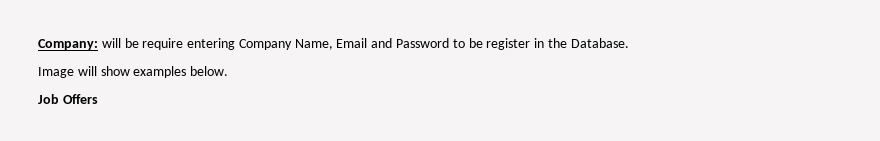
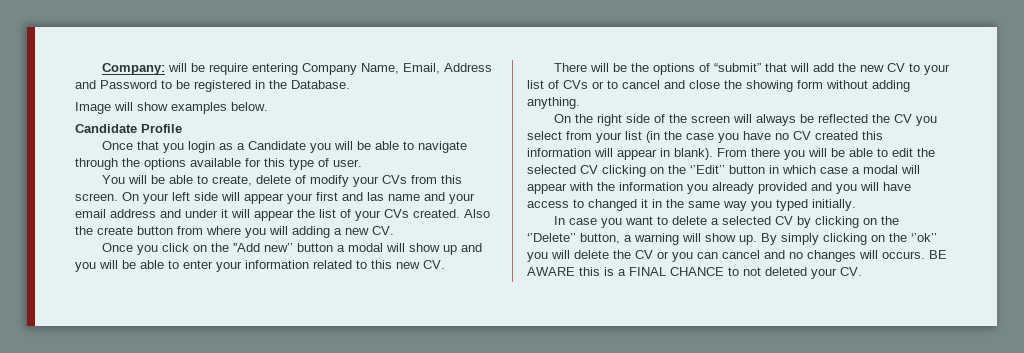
- Company: will be require entering Company Name, Email and Password to be register in the Database.
+ Company: will be require entering Company Name, Email, Address and Password to be registered in the Database.
- Job Offers
+ Candidate Profile
+ Once that you login as a Candidate you will be able to navigate through the options available for this type of user.
+ You will be able to create, delete of modify your CVs from this screen. On your left side will appear your first and las name and your email address and under it will appear the list of your CVs created. Also the create button from where you will adding a new CV.
+ Once you click on the ''Add new’’ button a modal will show up and you will be able to enter your information related to this new CV.
+ There will be the options of “submit” that will add the new CV to your list of CVs or to cancel and close the showing form without adding anything.
+ On the right side of the screen will always be reflected the CV you select from your list (in the case you have no CV created this information will appear in blank). From there you will be able to edit the selected CV clicking on the ‘’Edit’’ button in which case a modal will appear with the information you already provided and you will have access to changed it in the same way you typed initially.
+ In case you want to delete a selected CV by clicking on the ‘’Delete’’ button, a warning will show up. By simply clicking on the ‘’ok’’ you will delete the CV or you can cancel and no changes will occurs. BE AWARE this is a FINAL CHANCE to not deleted your CV.

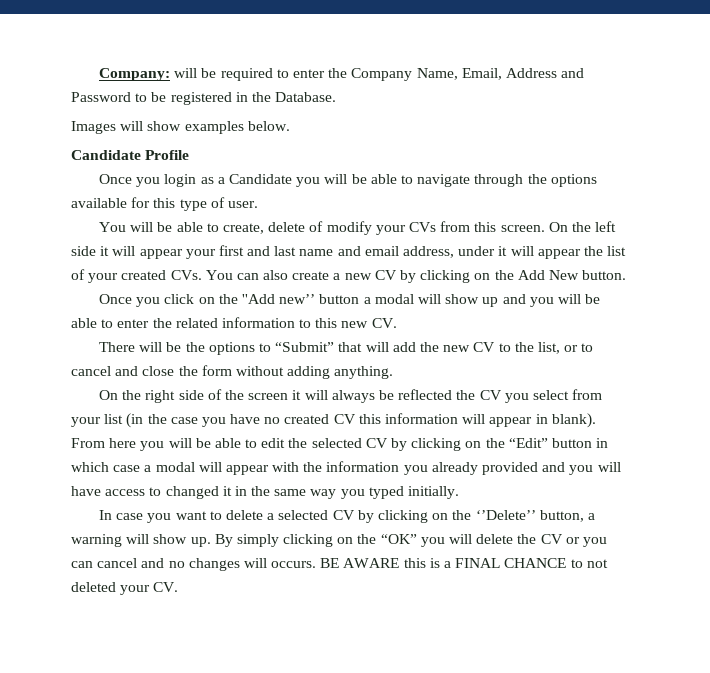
- Company: will be require entering Company Name, Email, Address and Password to be registered in the Database.
+ Company: will be required to enter the Company Name, Email, Address and Password to be registered in the Database.
- Image will show examples below.
+ Images will show examples below.
- Once that you login as a Candidate you will be able to navigate through the options available for this type of user.
+ Once you login as a Candidate you will be able to navigate through the options available for this type of user.
- On your left side will appear your first and las name and your email address and under it will appear the list of your CVs created. Also the create button from where you will adding a new CV.
+ On the left side it will appear your first and last name and email address, under it will appear the list of your created CVs. You can also create a new CV by clicking on the Add New button.
- Once you click on the ''Add new’’ button a modal will show up and you will be able to enter your information related to this new CV.
+ Once you click on the ''Add new’’ button a modal will show up and you will be able to enter the related information to this new CV.
- There will be the options of “submit” that will add the new CV to your list of CVs or to cancel and close the showing form without adding anything.
+ There will be the options to “Submit” that will add the new CV to the list, or to cancel and close the form without adding anything.
- On the right side of the screen will always be reflected the CV you select from your list (in the case you have no CV created this information will appear in blank).
+ On the right side of the screen it will always be reflected the CV you select from your list (in the case you have no created CV this information will appear in blank).
- From there you will be able to edit the selected CV clicking on the ‘’Edit’’ button in which case a modal will appear with the information you already provided and you will have access to changed it in the same way you typed initially.
+ From here you will be able to edit the selected CV by clicking on the “Edit” button in which case a modal will appear with the information you already provided and you will have access to changed it in the same way you typed initially.
- By simply clicking on the ‘’ok’’ you will delete the CV or you can cancel and no changes will occurs.
+ By simply clicking on the “OK” you will delete the CV or you can cancel and no changes will occurs.

